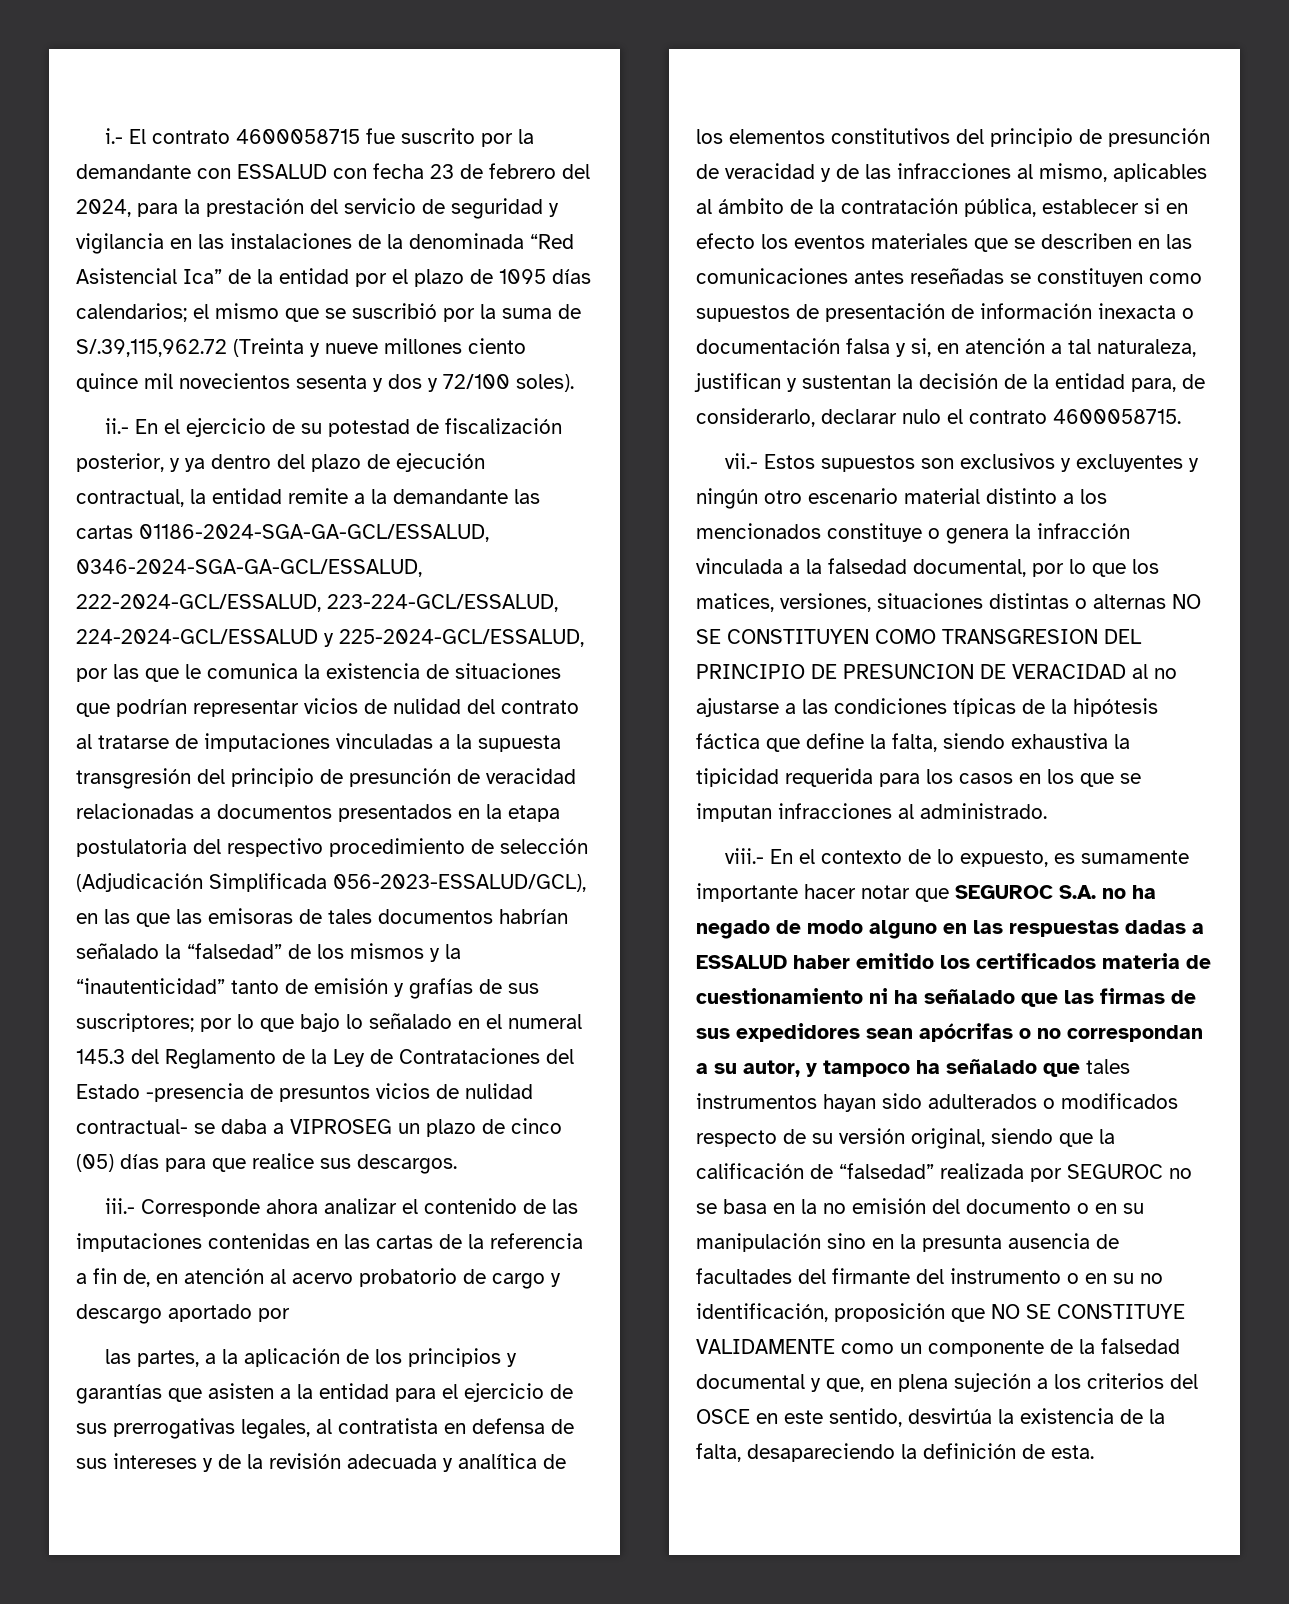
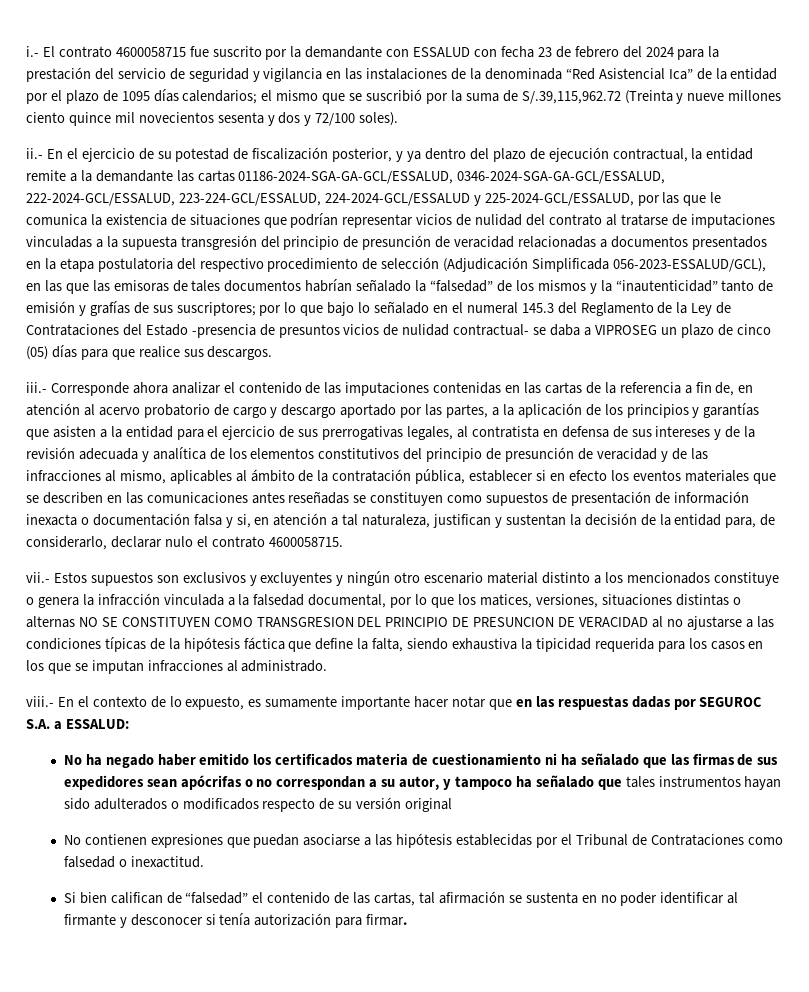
- i.- El contrato 4600058715 fue suscrito por la demandante con ESSALUD con fecha 23 de febrero del 2024, para la prestación del servicio de seguridad y vigilancia en las instalaciones de la denominada “Red Asistencial Ica” de la entidad por el plazo de 1095 días calendarios;
+ i.- El contrato 4600058715 fue suscrito por la demandante con ESSALUD con fecha 23 de febrero del 2024 para la prestación del servicio de seguridad y vigilancia en las instalaciones de la denominada “Red Asistencial Ica” de la entidad por el plazo de 1095 días calendarios;
- iii.- Corresponde ahora analizar el contenido de las imputaciones contenidas en las cartas de la referencia a fin de, en atención al acervo probatorio de cargo y descargo aportado por
- las partes, a la aplicación de los principios y garantías que asisten a la entidad para el ejercicio de sus prerrogativas legales, al contratista en defensa de sus intereses y de la revisión adecuada y analítica de los elementos constitutivos del principio de presunción de veracidad y de las infracciones al mismo, aplicables al ámbito de la contratación pública, establecer si en efecto los eventos materiales que se describen en las comunicaciones antes reseñadas se constituyen como supuestos de presentación de información inexacta o documentación falsa y si, en atención a tal naturaleza, justifican y sustentan la decisión de la entidad para, de considerarlo, declarar nulo el contrato 4600058715.
+ iii.- Corresponde ahora analizar el contenido de las imputaciones contenidas en las cartas de la referencia a fin de, en atención al acervo probatorio de cargo y descargo aportado por las partes, a la aplicación de los principios y garantías que asisten a la entidad para el ejercicio de sus prerrogativas legales, al contratista en defensa de sus intereses y de la revisión adecuada y analítica de los elementos constitutivos del principio de presunción de veracidad y de las infracciones al mismo, aplicables al ámbito de la contratación pública, establecer si en efecto los eventos materiales que se describen en las comunicaciones antes reseñadas se constituyen como supuestos de presentación de información inexacta o documentación falsa y si, en atención a tal naturaleza, justifican y sustentan la decisión de la entidad para, de considerarlo, declarar nulo el contrato 4600058715.
- viii.- En el contexto de lo expuesto, es sumamente importante hacer notar que SEGUROC S.A. no ha negado de modo alguno en las respuestas dadas a ESSALUD haber emitido los certificados materia de cuestionamiento ni ha señalado que las firmas de sus expedidores sean apócrifas o no correspondan a su autor, y tampoco ha señalado que tales instrumentos hayan sido adulterados o modificados respecto de su versión original, siendo que la calificación de “falsedad” realizada por SEGUROC no se basa en la no emisión del documento o en su manipulación sino en la presunta ausencia de facultades del firmante del instrumento o en su no identificación, proposición que NO SE CONSTITUYE VALIDAMENTE como un componente de la falsedad documental y que, en plena sujeción a los criterios del OSCE en este sentido, desvirtúa la existencia de la falta, desapareciendo la definición de esta.
+ viii.- En el contexto de lo expuesto, es sumamente importante hacer notar que en las respuestas dadas por SEGUROC S.A. a ESSALUD:
+ No ha negado haber emitido los certificados materia de cuestionamiento ni ha señalado que las firmas de sus expedidores sean apócrifas o no correspondan a su autor, y tampoco ha señalado que tales instrumentos hayan sido adulterados o modificados respecto de su versión original
+ No contienen expresiones que puedan asociarse a las hipótesis establecidas por el Tribunal de Contrataciones como falsedad o inexactitud.
+ Si bien califican de “falsedad” el contenido de las cartas, tal afirmación se sustenta en no poder identificar al firmante y desconocer si tenía autorización para firmar.

